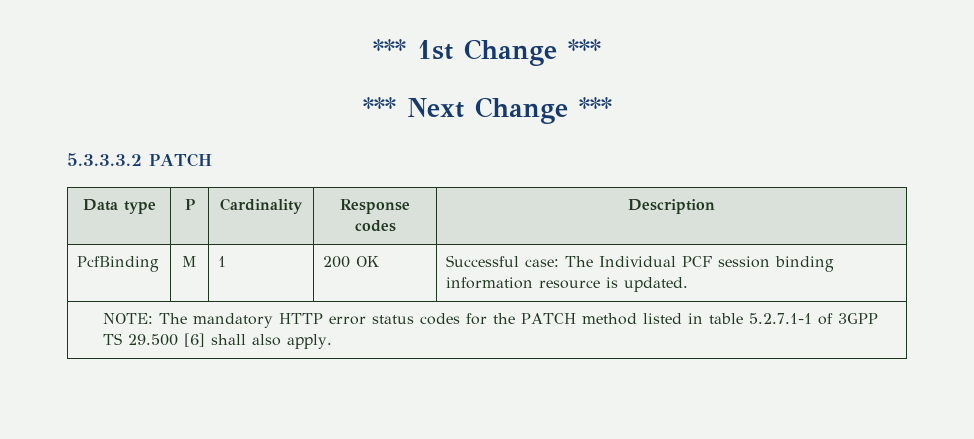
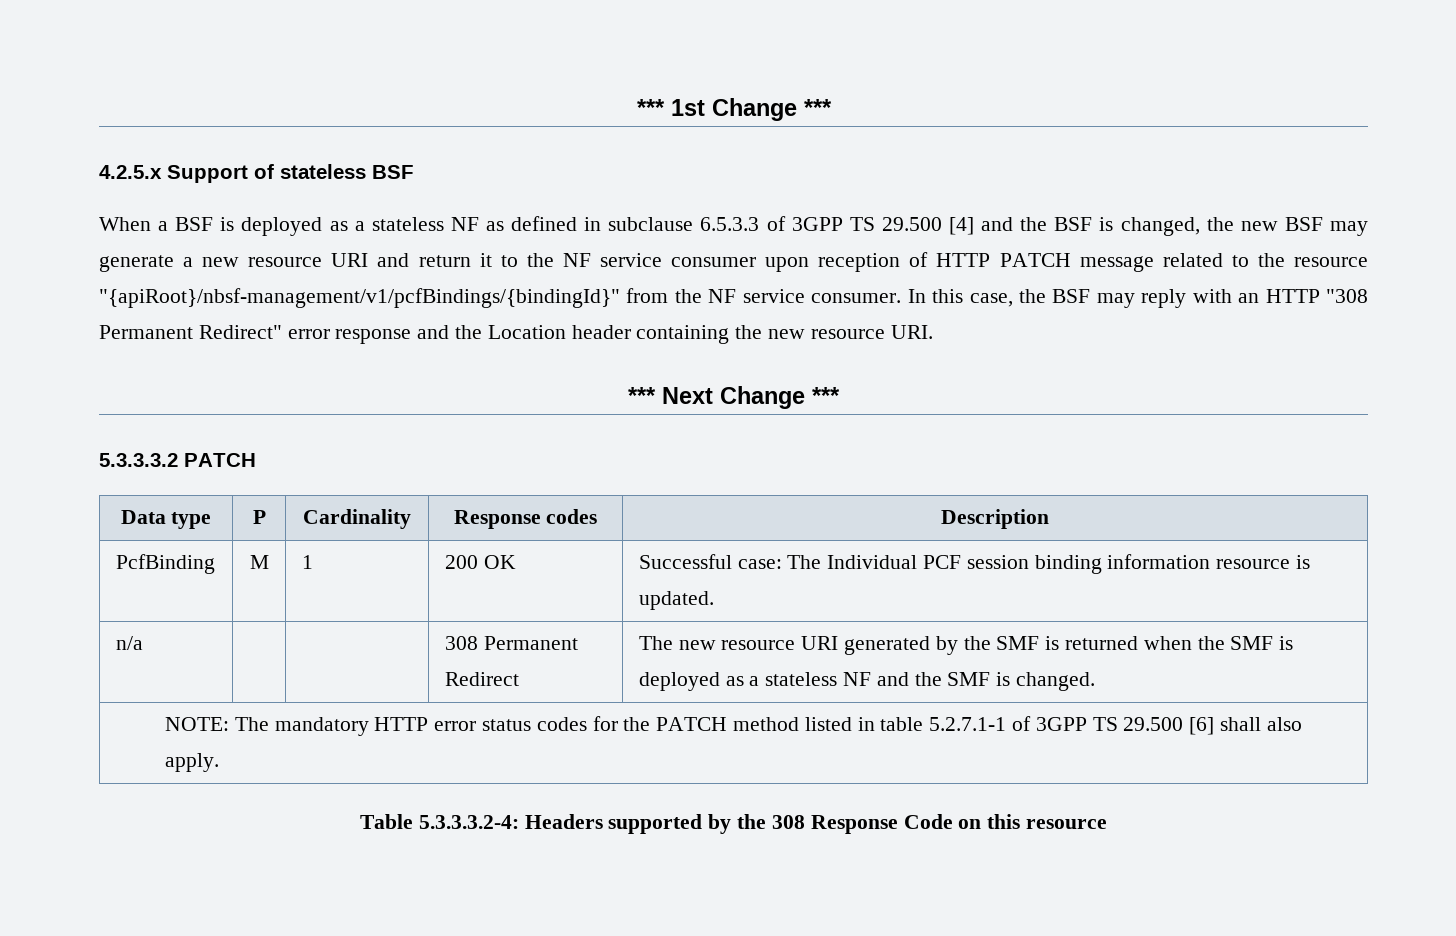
+ 4.2.5.x Support of stateless BSF
+ When a BSF is deployed as a stateless NF as defined in subclause 6.5.3.3 of 3GPP TS 29.500 [4] and the BSF is changed, the new BSF may generate a new resource URI and return it to the NF service consumer upon reception of HTTP PATCH message related to the resource "{apiRoot}/nbsf-management/v1/pcfBindings/{bindingId}" from the NF service consumer. In this case, the BSF may reply with an HTTP "308 Permanent Redirect" error response and the Location header containing the new resource URI.
+ n/a | | | 308 Permanent Redirect | The new resource URI generated by the SMF is returned when the SMF is deployed as a stateless NF and the SMF is changed.
+ Table 5.3.3.3.2-4: Headers supported by the 308 Response Code on this resource

